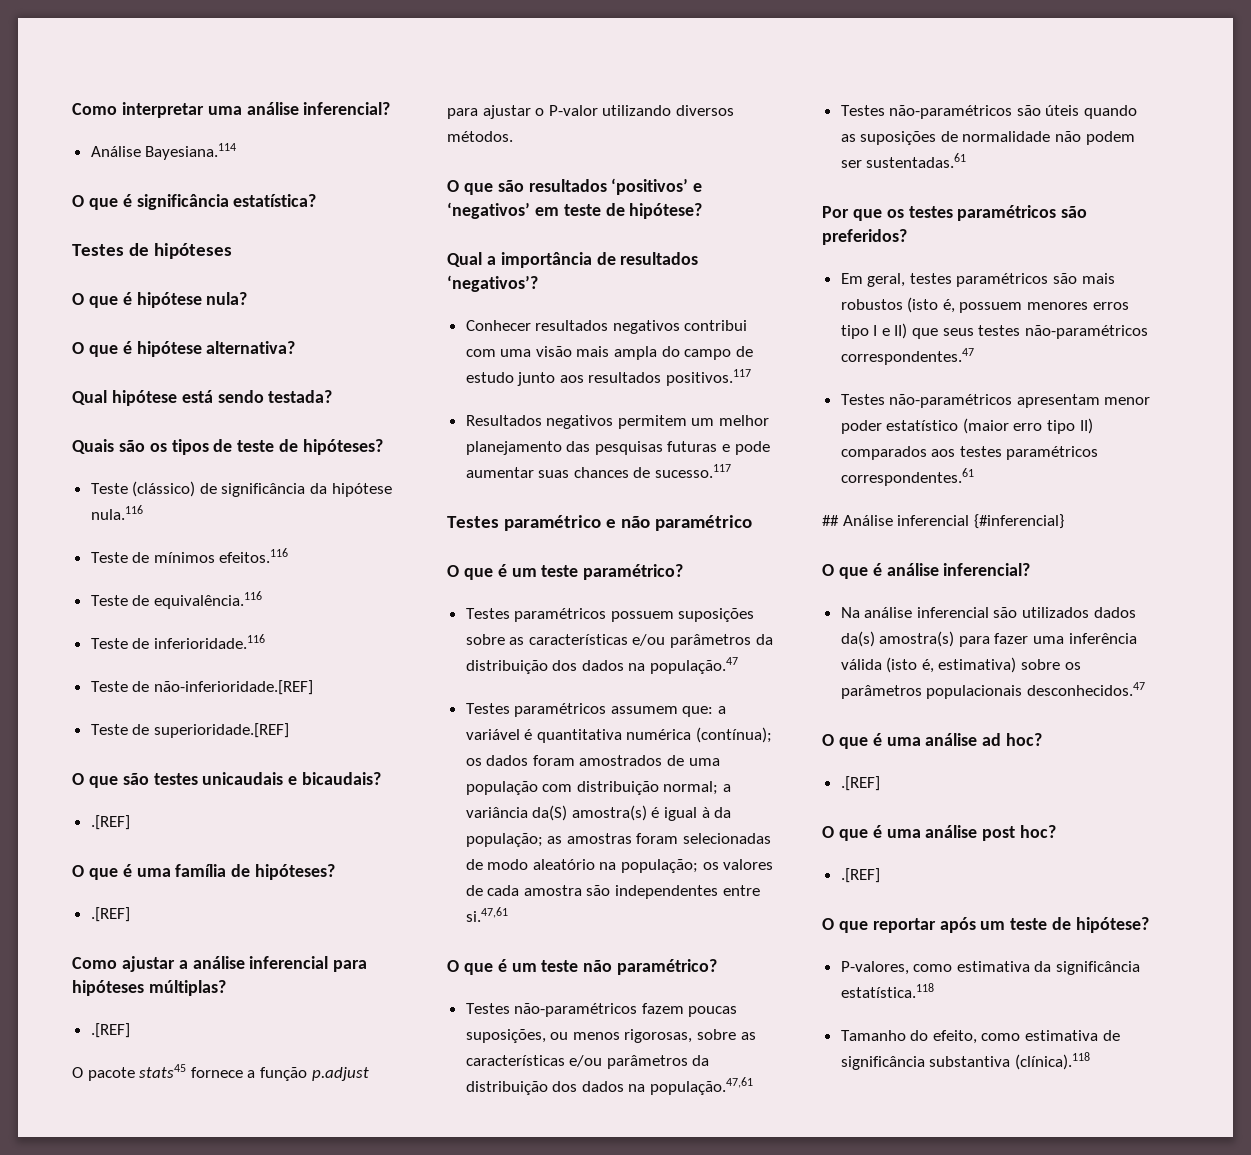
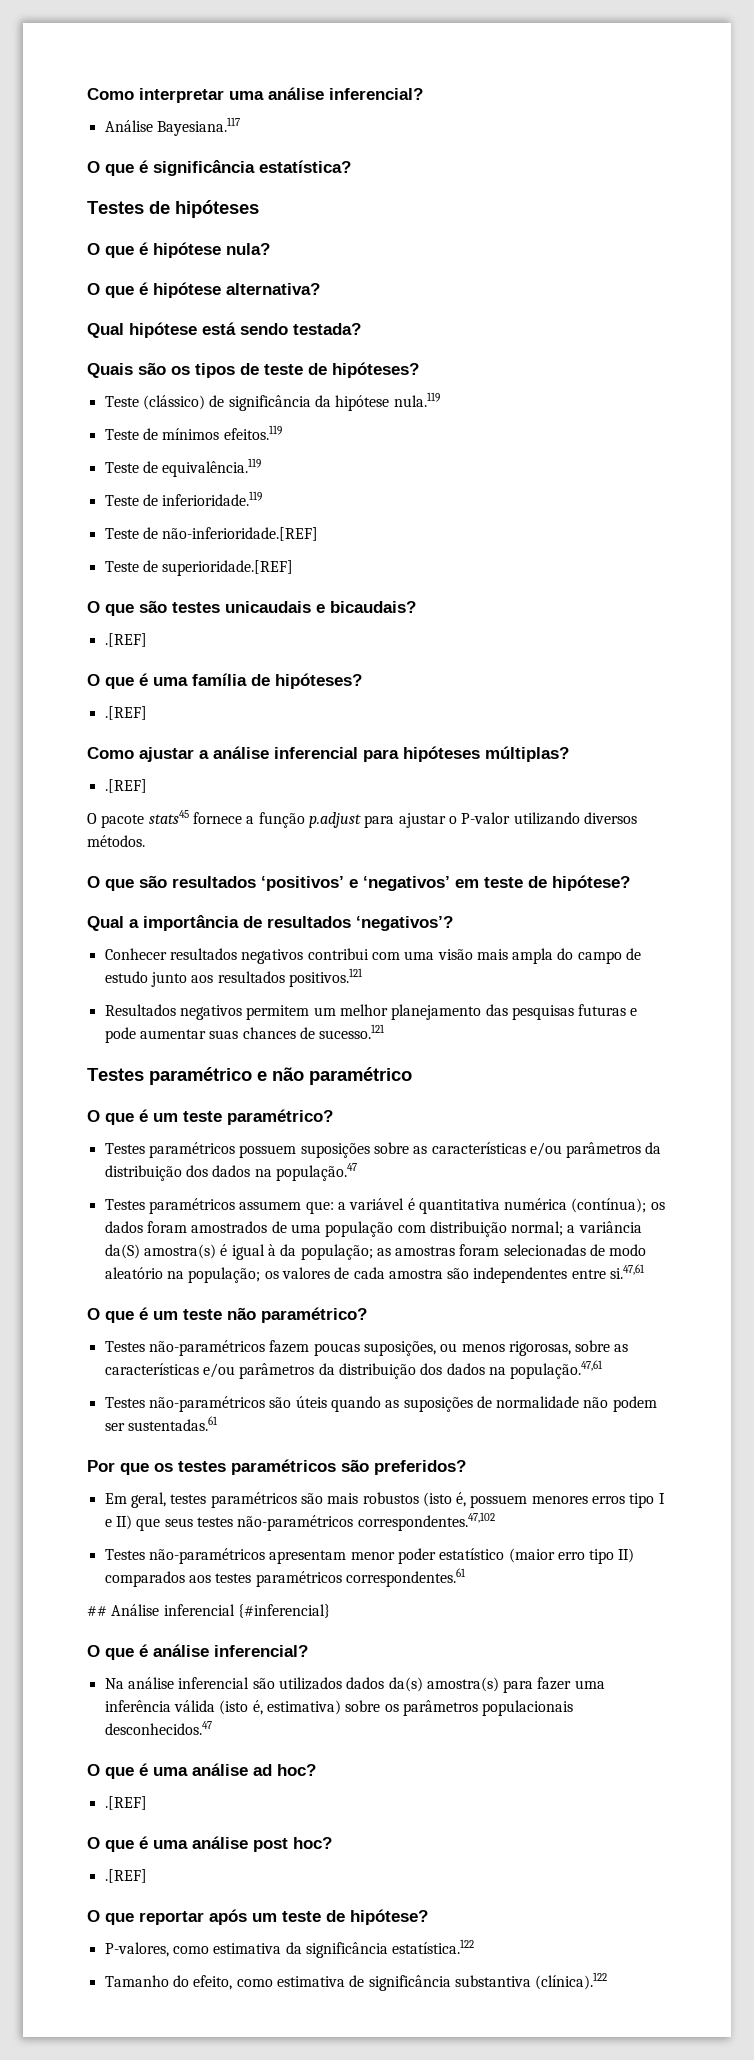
- Análise Bayesiana.114
+ Análise Bayesiana.117
- Teste (clássico) de significância da hipótese nula.116
+ Teste (clássico) de significância da hipótese nula.119
- Teste de mínimos efeitos.116
- Teste de equivalência.116
- Teste de inferioridade.116
+ Teste de mínimos efeitos.119
+ Teste de equivalência.119
+ Teste de inferioridade.119
- Conhecer resultados negativos contribui com uma visão mais ampla do campo de estudo junto aos resultados positivos.117
+ Conhecer resultados negativos contribui com uma visão mais ampla do campo de estudo junto aos resultados positivos.121
- Resultados negativos permitem um melhor planejamento das pesquisas futuras e pode aumentar suas chances de sucesso.117
+ Resultados negativos permitem um melhor planejamento das pesquisas futuras e pode aumentar suas chances de sucesso.121
- Em geral, testes paramétricos são mais robustos (isto é, possuem menores erros tipo I e II) que seus testes não-paramétricos correspondentes.47
+ Em geral, testes paramétricos são mais robustos (isto é, possuem menores erros tipo I e II) que seus testes não-paramétricos correspondentes.47,102
- P-valores, como estimativa da significância estatística.118
+ P-valores, como estimativa da significância estatística.122
- Tamanho do efeito, como estimativa de significância substantiva (clínica).118
+ Tamanho do efeito, como estimativa de significância substantiva (clínica).122

